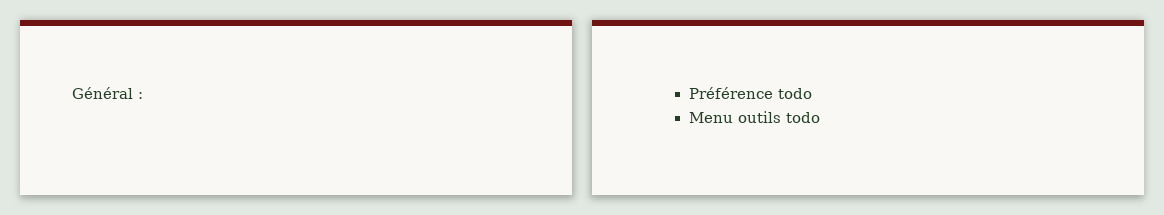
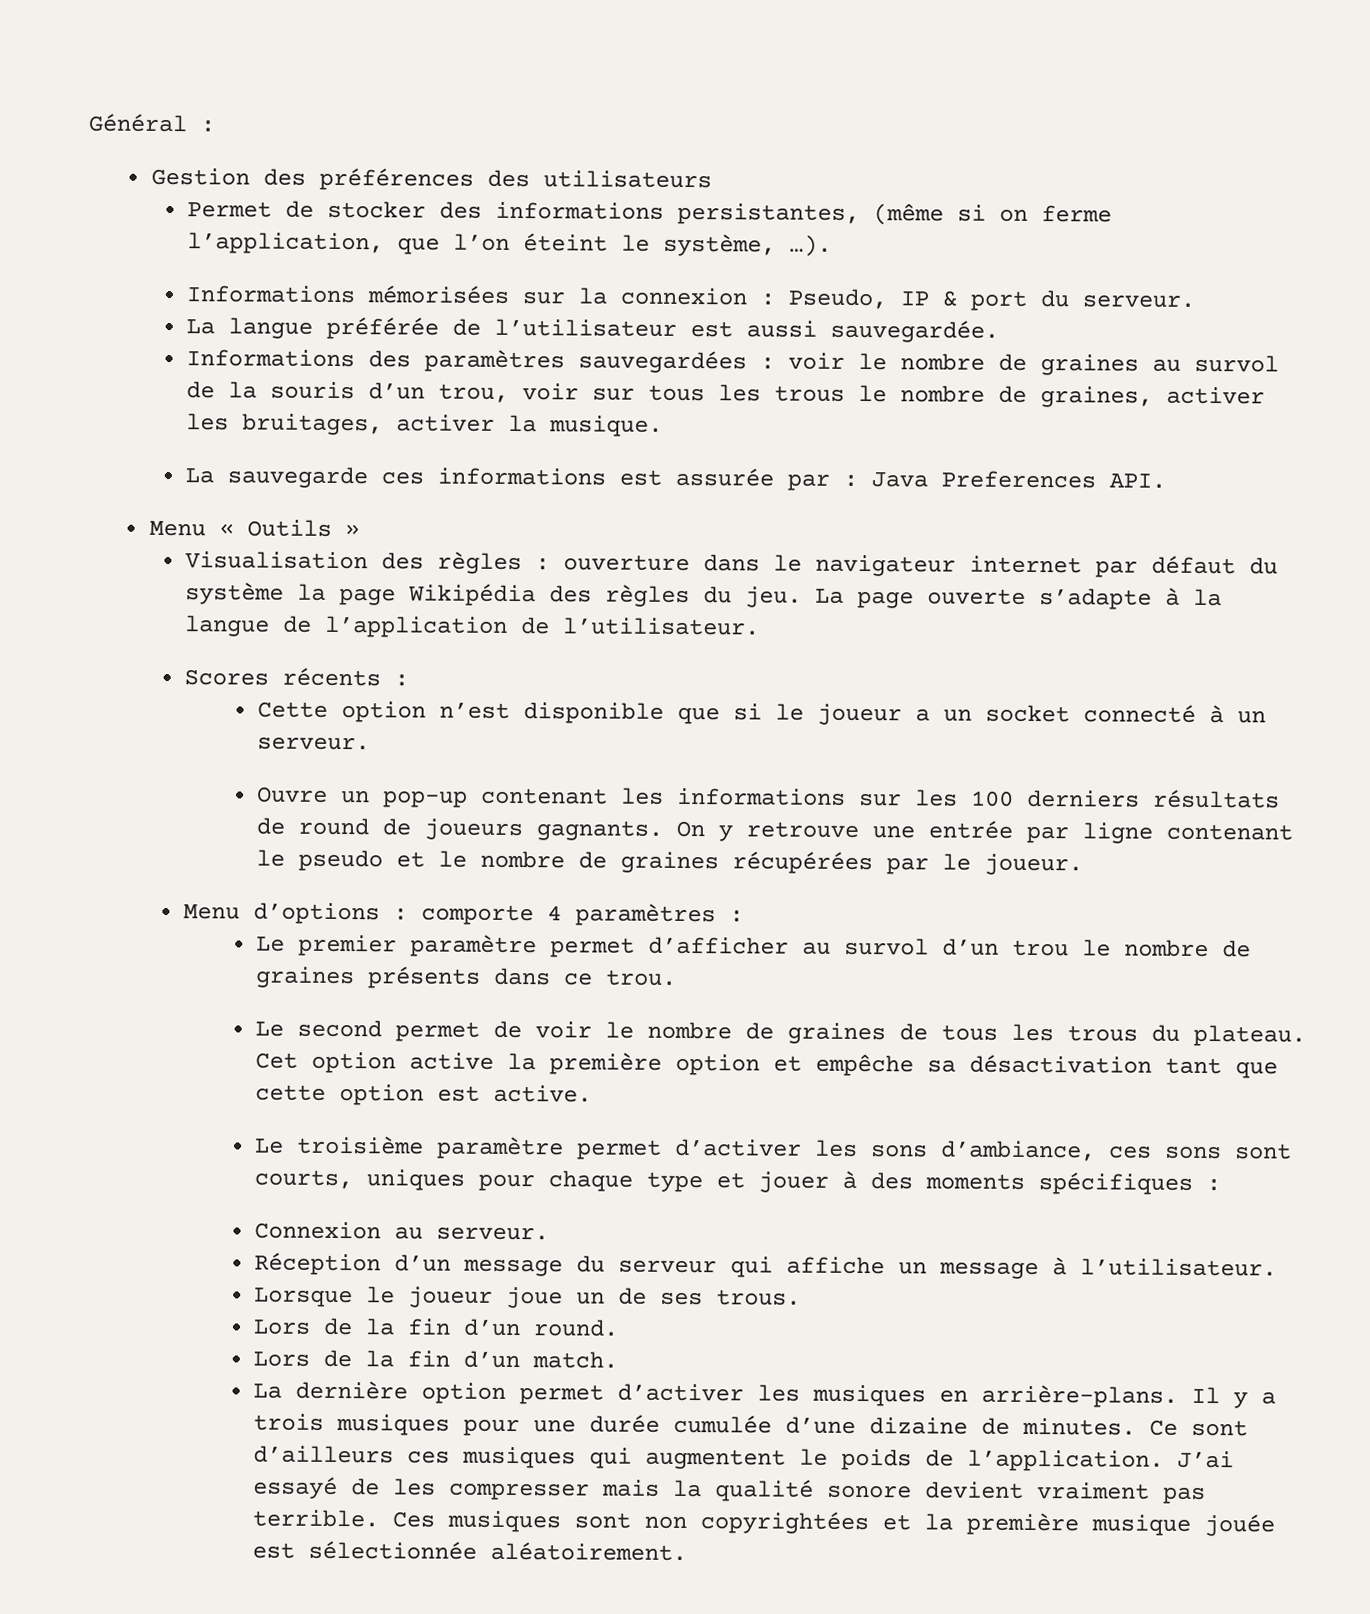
- Préférence todo
- Menu outils todo
+ Gestion des préférences des utilisateurs
+ Permet de stocker des informations persistantes, (même si on ferme l’application, que l’on éteint le système, …).
+ Informations mémorisées sur la connexion : Pseudo, IP & port du serveur.
+ La langue préférée de l’utilisateur est aussi sauvegardée.
+ Informations des paramètres sauvegardées : voir le nombre de graines au survol de la souris d’un trou, voir sur tous les trous le nombre de graines, activer les bruitages, activer la musique.
+ La sauvegarde ces informations est assurée par : Java Preferences API.
+ Menu « Outils »
+ Visualisation des règles : ouverture dans le navigateur internet par défaut du système la page Wikipédia des règles du jeu. La page ouverte s’adapte à la langue de l’application de l’utilisateur.
+ Scores récents :
+ Cette option n’est disponible que si le joueur a un socket connecté à un serveur.
+ Ouvre un pop-up contenant les informations sur les 100 derniers résultats de round de joueurs gagnants. On y retrouve une entrée par ligne contenant le pseudo et le nombre de graines récupérées par le joueur.
+ Menu d’options : comporte 4 paramètres :
+ Le premier paramètre permet d’afficher au survol d’un trou le nombre de graines présents dans ce trou.
+ Le second permet de voir le nombre de graines de tous les trous du plateau. Cet option active la première option et empêche sa désactivation tant que cette option est active.
+ Le troisième paramètre permet d’activer les sons d’ambiance, ces sons sont courts, uniques pour chaque type et jouer à des moments spécifiques :
+ Connexion au serveur.
+ Réception d’un message du serveur qui affiche un message à l’utilisateur.
+ Lorsque le joueur joue un de ses trous.
+ Lors de la fin d’un round.
+ Lors de la fin d’un match.
+ La dernière option permet d’activer les musiques en arrière-plans. Il y a trois musiques pour une durée cumulée d’une dizaine de minutes. Ce sont d’ailleurs ces musiques qui augmentent le poids de l’application. J’ai essayé de les compresser mais la qualité sonore devient vraiment pas terrible. Ces musiques sont non copyrightées et la première musique jouée est sélectionnée aléatoirement.

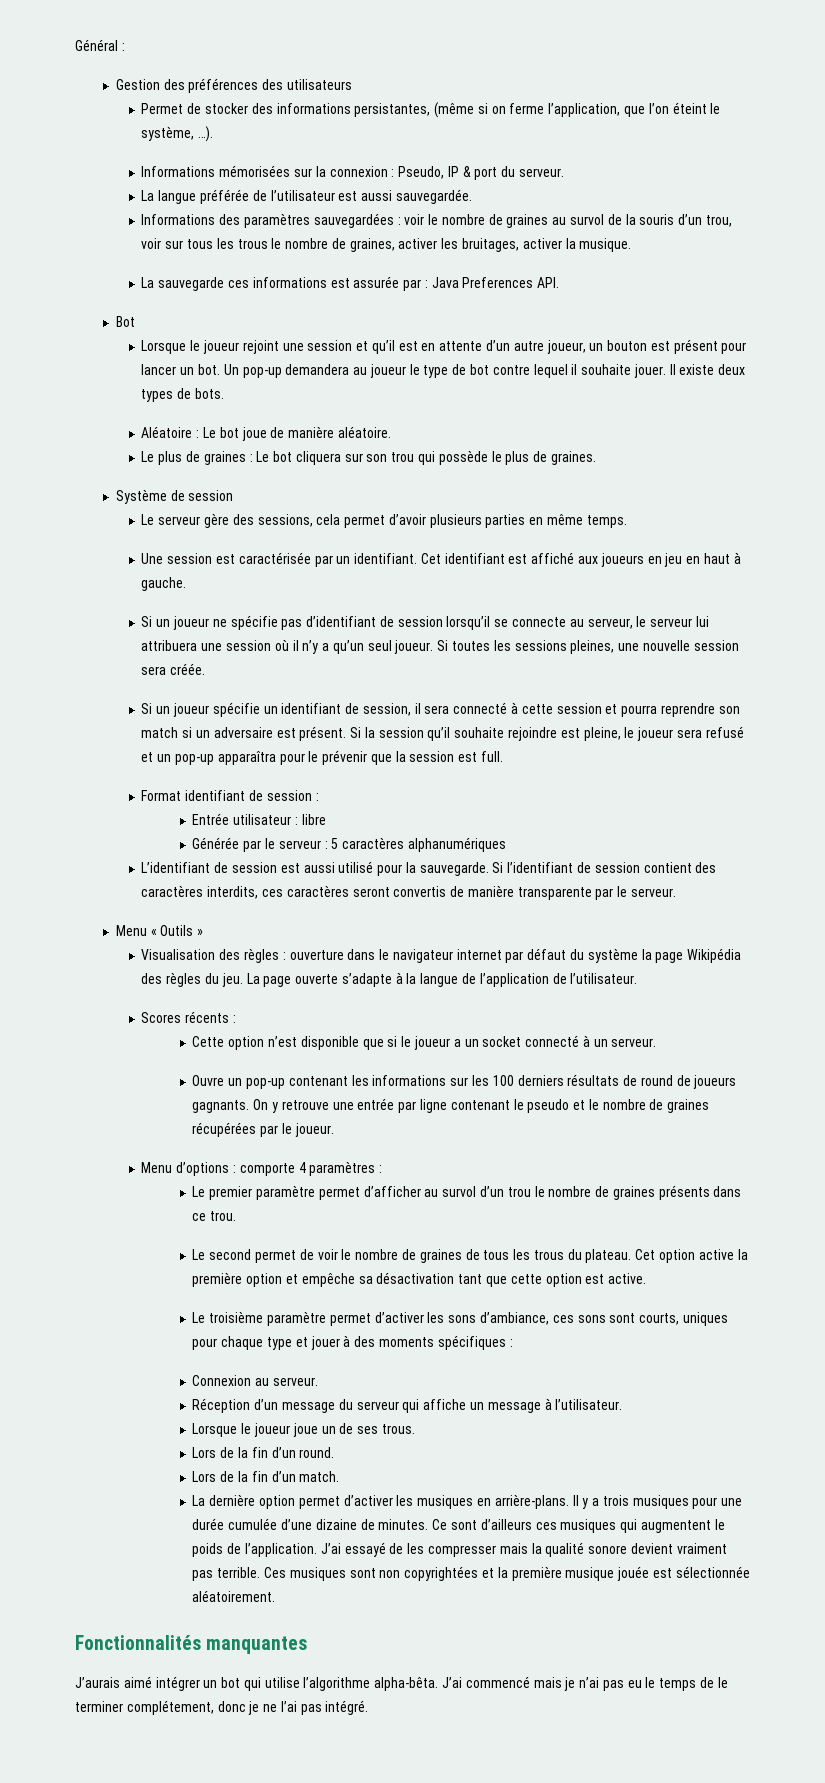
+ Bot
+ Lorsque le joueur rejoint une session et qu’il est en attente d’un autre joueur, un bouton est présent pour lancer un bot. Un pop-up demandera au joueur le type de bot contre lequel il souhaite jouer. Il existe deux types de bots.
+ Aléatoire : Le bot joue de manière aléatoire.
+ Le plus de graines : Le bot cliquera sur son trou qui possède le plus de graines.
+ Système de session
+ Le serveur gère des sessions, cela permet d’avoir plusieurs parties en même temps.
+ Une session est caractérisée par un identifiant. Cet identifiant est affiché aux joueurs en jeu en haut à gauche.
+ Si un joueur ne spécifie pas d’identifiant de session lorsqu’il se connecte au serveur, le serveur lui attribuera une session où il n’y a qu’un seul joueur. Si toutes les sessions pleines, une nouvelle session sera créée.
+ Si un joueur spécifie un identifiant de session, il sera connecté à cette session et pourra reprendre son match si un adversaire est présent. Si la session qu’il souhaite rejoindre est pleine, le joueur sera refusé et un pop-up apparaîtra pour le prévenir que la session est full.
+ Format identifiant de session :
+ Entrée utilisateur : libre
+ Générée par le serveur : 5 caractères alphanumériques
+ L’identifiant de session est aussi utilisé pour la sauvegarde. Si l’identifiant de session contient des caractères interdits, ces caractères seront convertis de manière transparente par le serveur.
+ Fonctionnalités manquantes
+ J’aurais aimé intégrer un bot qui utilise l’algorithme alpha-bêta. J’ai commencé mais je n’ai pas eu le temps de le terminer complétement, donc je ne l’ai pas intégré.

